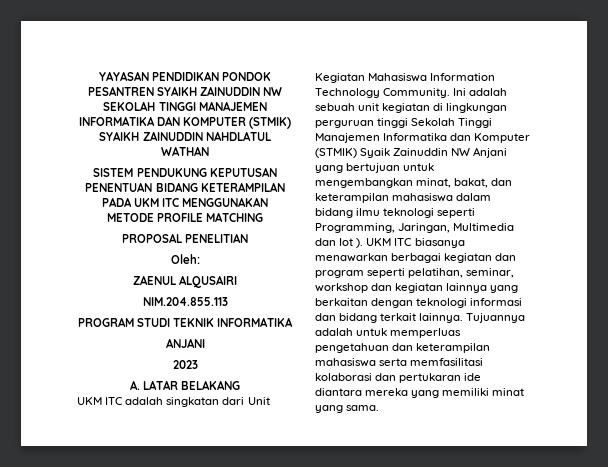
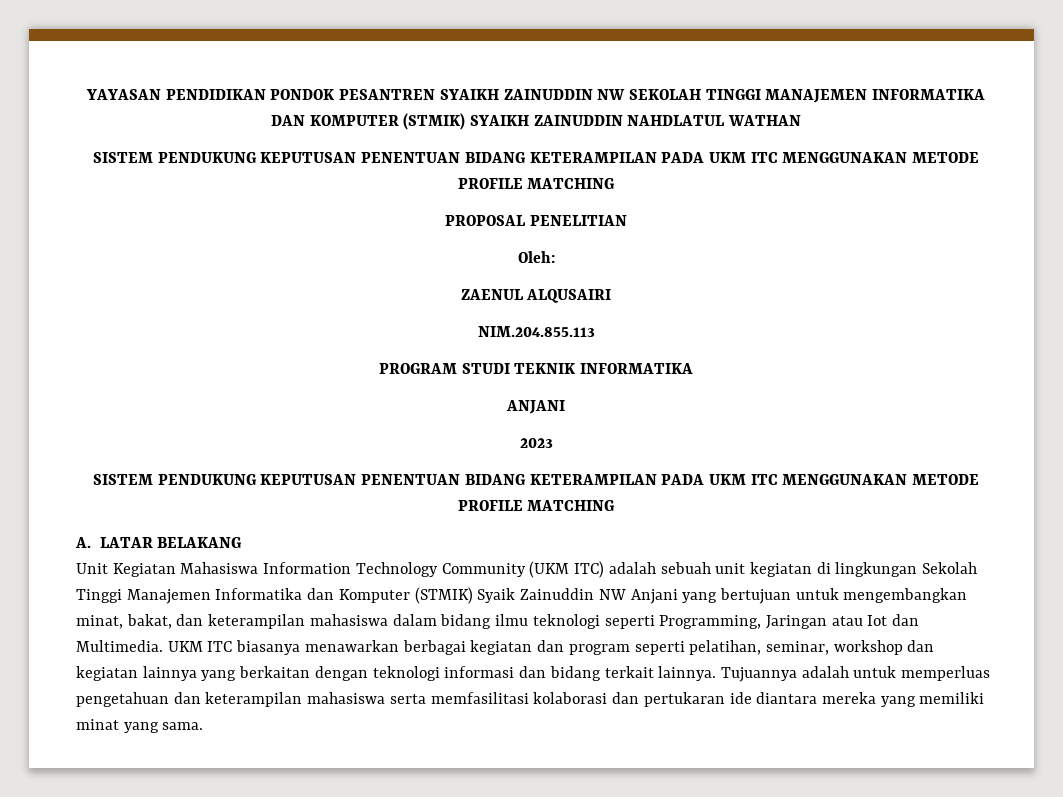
  2023
+ SISTEM PENDUKUNG KEPUTUSAN PENENTUAN BIDANG KETERAMPILAN PADA UKM ITC MENGGUNAKAN METODE PROFILE MATCHING
  A. LATAR BELAKANG
- UKM ITC adalah singkatan dari Unit Kegiatan Mahasiswa Information Technology Community. Ini adalah sebuah unit kegiatan di lingkungan perguruan tinggi Sekolah Tinggi Manajemen Informatika dan Komputer (STMIK) Syaik Zainuddin NW Anjani yang bertujuan untuk mengembangkan minat, bakat, dan keterampilan mahasiswa dalam bidang ilmu teknologi seperti Programming, Jaringan, Multimedia dan Iot ).
+ Unit Kegiatan Mahasiswa Information Technology Community (UKM ITC) adalah sebuah unit kegiatan di lingkungan Sekolah Tinggi Manajemen Informatika dan Komputer (STMIK) Syaik Zainuddin NW Anjani yang bertujuan untuk mengembangkan minat, bakat, dan keterampilan mahasiswa dalam bidang ilmu teknologi seperti Programming, Jaringan atau Iot dan Multimedia.

